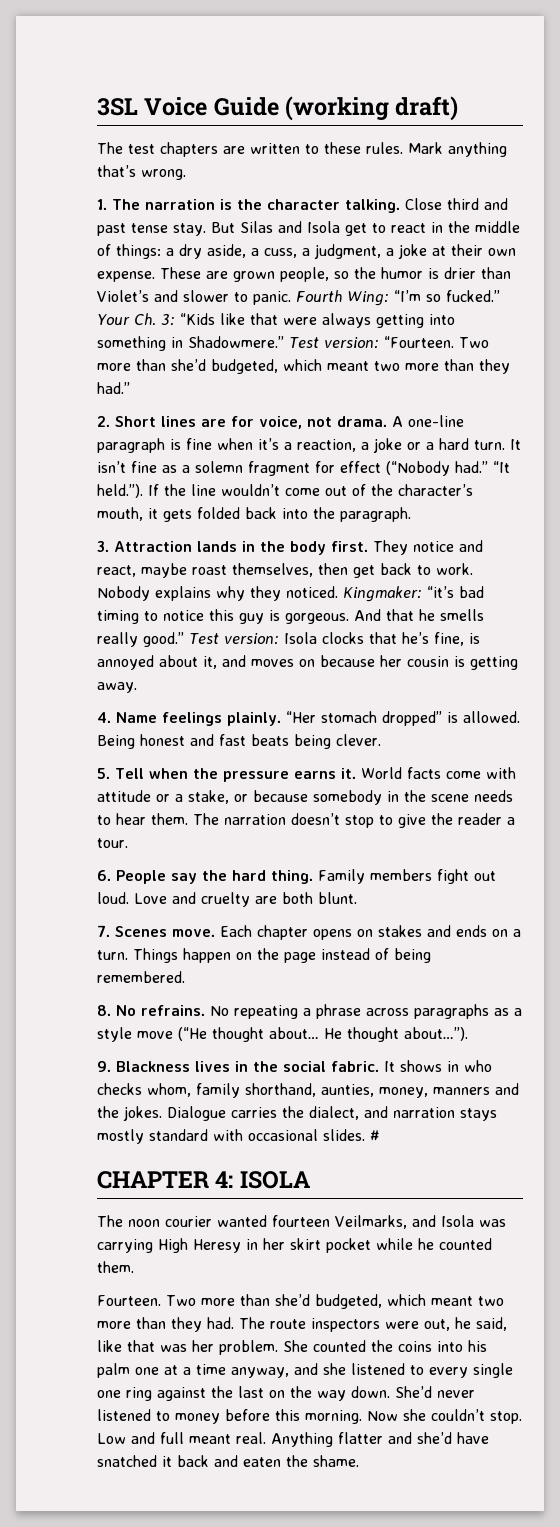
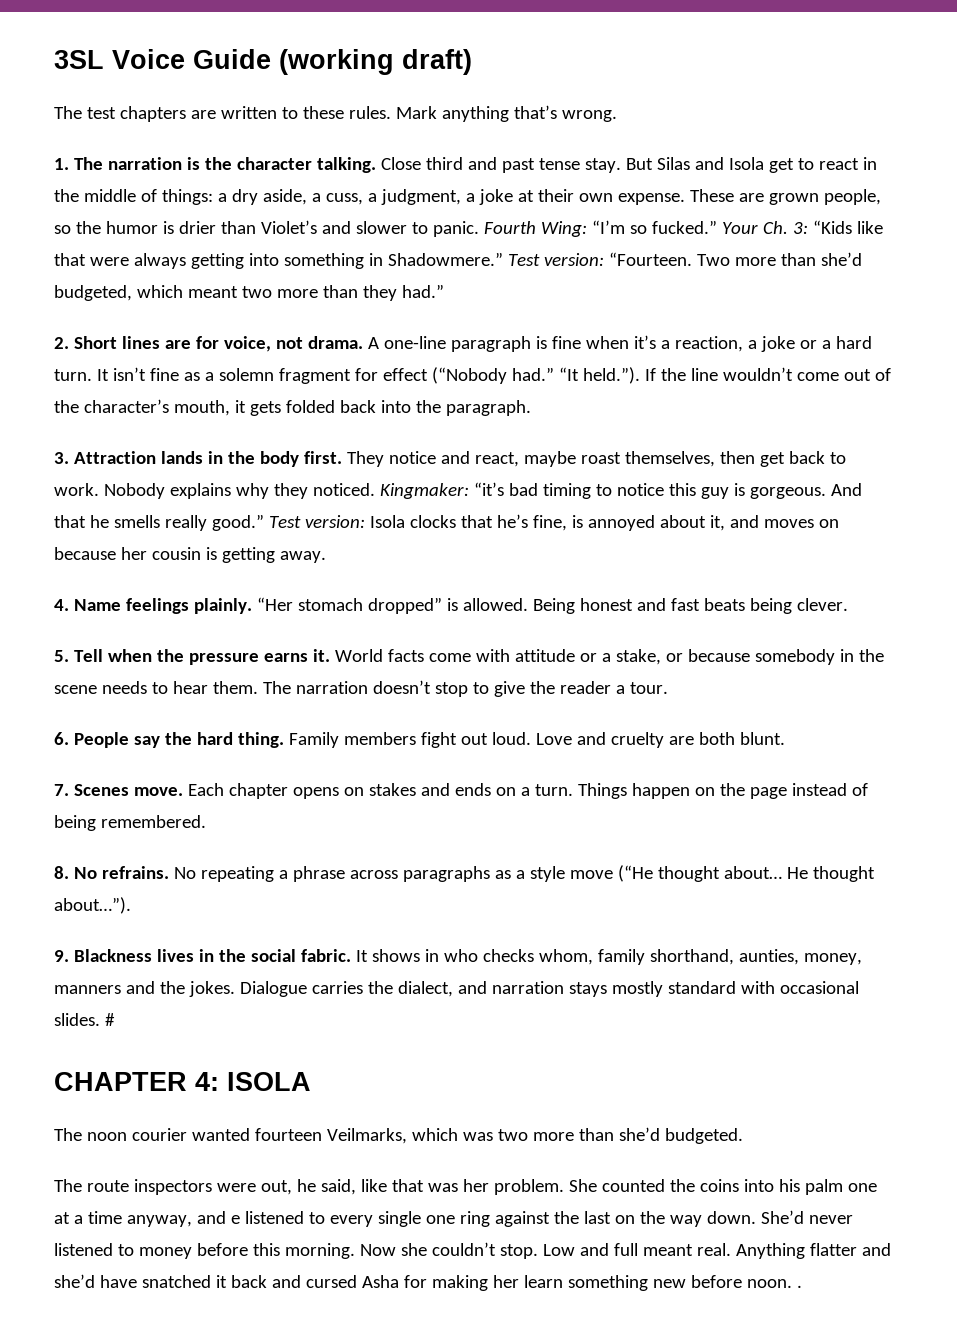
- The noon courier wanted fourteen Veilmarks, and Isola was carrying High Heresy in her skirt pocket while he counted them.
- Fourteen. Two more than she’d budgeted, which meant two more than they had. The route inspectors were out, he said, like that was her problem.
+ The noon courier wanted fourteen Veilmarks, which was two more than she’d budgeted.
+ The route inspectors were out, he said, like that was her problem.
- She counted the coins into his palm one at a time anyway, and she listened to every single one ring against the last on the way down.
+ She counted the coins into his palm one at a time anyway, and e listened to every single one ring against the last on the way down.
- Anything flatter and she’d have snatched it back and eaten the shame.
+ Anything flatter and she’d have snatched it back and cursed Asha for making her learn something new before noon. .

